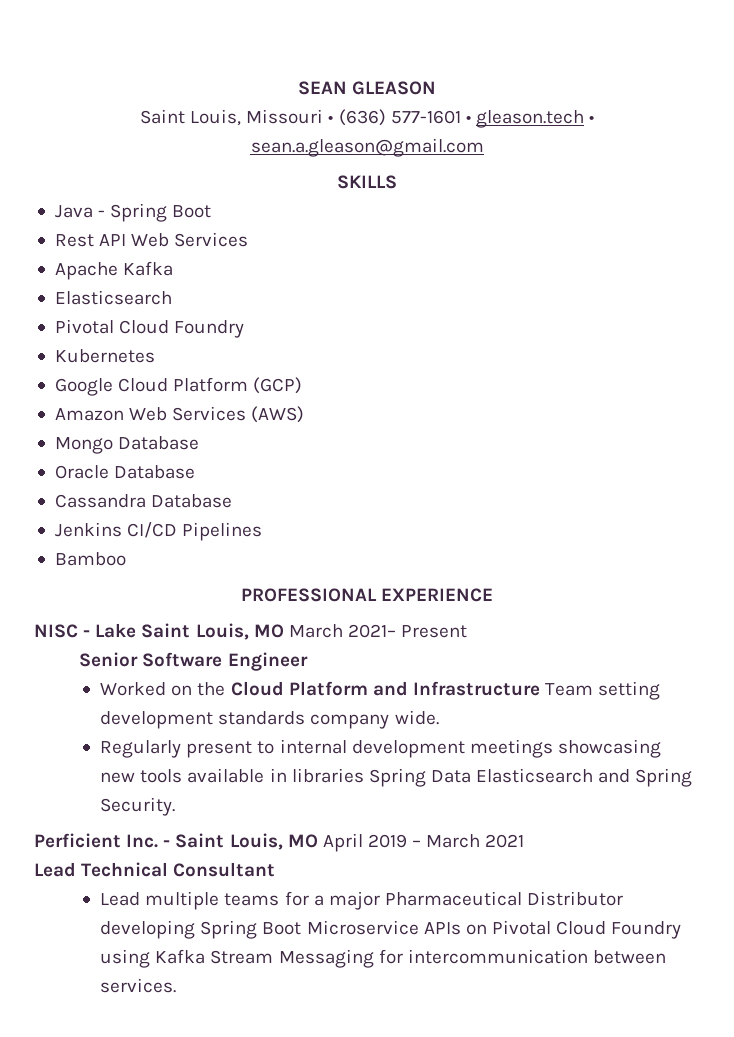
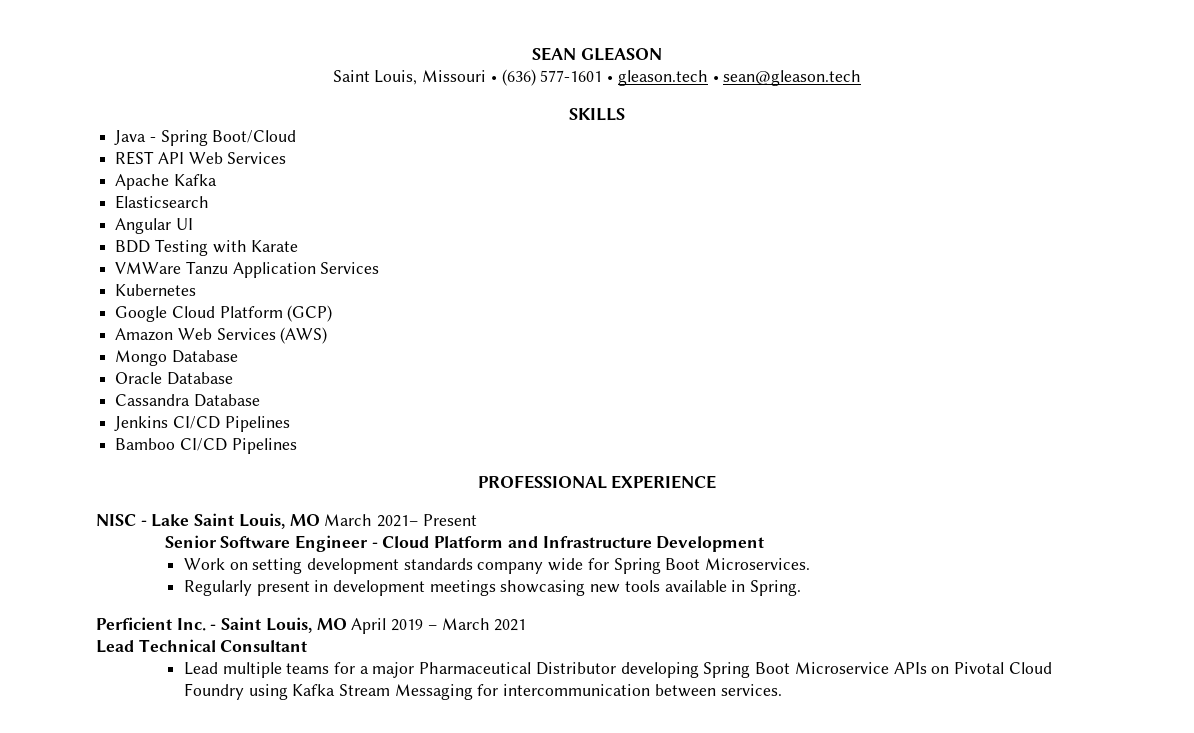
- Saint Louis, Missouri • (636) 577-1601 • gleason.tech • sean.a.gleason@gmail.com
+ Saint Louis, Missouri • (636) 577-1601 • gleason.tech • sean@gleason.tech
- Java - Spring Boot
- Rest API Web Services
+ Java - Spring Boot/Cloud
+ REST API Web Services
  Apache Kafka
  Elasticsearch
- Pivotal Cloud Foundry
+ Angular UI
+ BDD Testing with Karate
+ VMWare Tanzu Application Services
- Bamboo
+ Bamboo CI/CD Pipelines
- Senior Software Engineer
- Worked on the Cloud Platform and Infrastructure Team setting development standards company wide.
+ Senior Software Engineer - Cloud Platform and Infrastructure Development
+ Work on setting development standards company wide for Spring Boot Microservices.
- Regularly present to internal development meetings showcasing new tools available in libraries Spring Data Elasticsearch and Spring Security.
+ Regularly present in development meetings showcasing new tools available in Spring.

